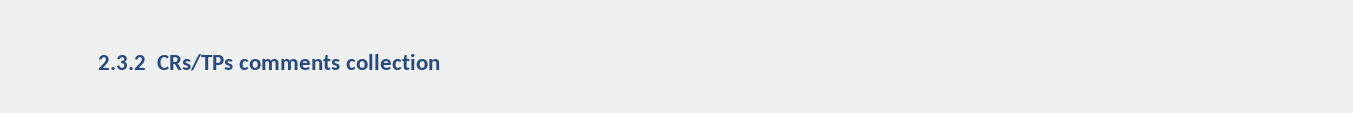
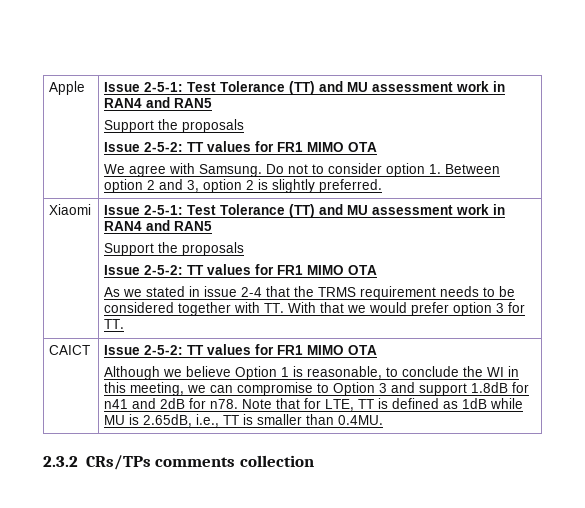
+ Apple | Issue 2-5-1: Test Tolerance (TT) and MU assessment work in RAN4 and RAN5
+ Support the proposals
+ Issue 2-5-2: TT values for FR1 MIMO OTA
+ We agree with Samsung. Do not to consider option 1. Between option 2 and 3, option 2 is slightly preferred.
+ Xiaomi | Issue 2-5-1: Test Tolerance (TT) and MU assessment work in RAN4 and RAN5
+ Support the proposals
+ Issue 2-5-2: TT values for FR1 MIMO OTA
+ As we stated in issue 2-4 that the TRMS requirement needs to be considered together with TT. With that we would prefer option 3 for TT.
+ CAICT | Issue 2-5-2: TT values for FR1 MIMO OTA
+ Although we believe Option 1 is reasonable, to conclude the WI in this meeting, we can compromise to Option 3 and support 1.8dB for n41 and 2dB for n78. Note that for LTE, TT is defined as 1dB while MU is 2.65dB, i.e., TT is smaller than 0.4MU.

